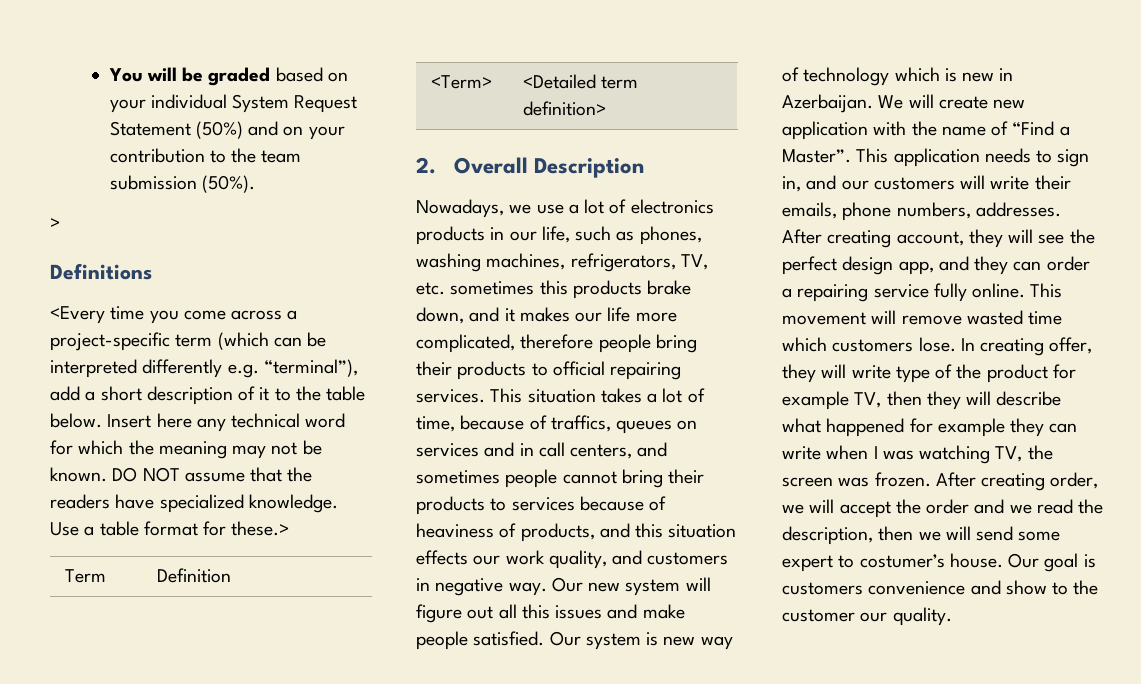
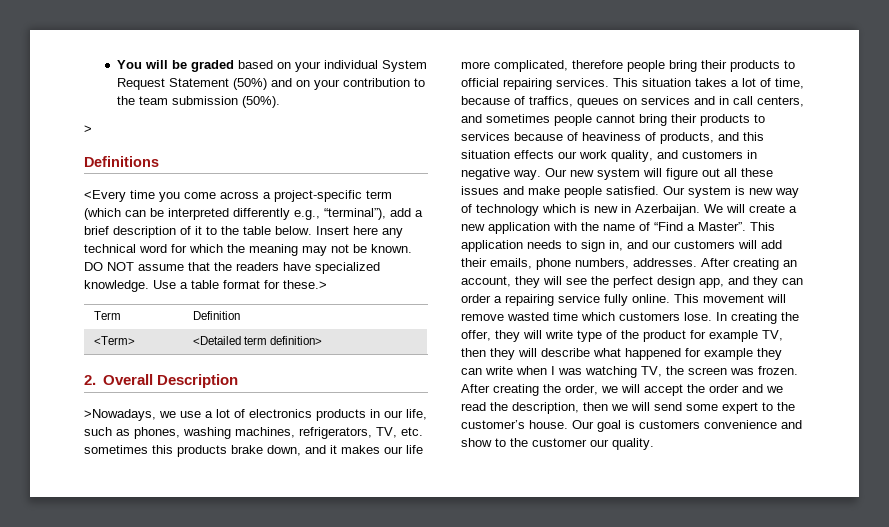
- <Every time you come across a project-specific term (which can be interpreted differently e.g. “terminal”), add a short description of it to the table below.
+ <Every time you come across a project-specific term (which can be interpreted differently e.g., “terminal”), add a brief description of it to the table below.
- Nowadays, we use a lot of electronics products in our life, such as phones, washing machines, refrigerators, TV, etc. sometimes this products brake down, and it makes our life more complicated, therefore people bring their products to official repairing services.
+ >Nowadays, we use a lot of electronics products in our life, such as phones, washing machines, refrigerators, TV, etc. sometimes this products brake down, and it makes our life more complicated, therefore people bring their products to official repairing services.
- Our new system will figure out all this issues and make people satisfied.
+ Our new system will figure out all these issues and make people satisfied.
- We will create new application with the name of “Find a Master”.
+ We will create a new application with the name of “Find a Master”.
- This application needs to sign in, and our customers will write their emails, phone numbers, addresses.
+ This application needs to sign in, and our customers will add their emails, phone numbers, addresses.
- After creating account, they will see the perfect design app, and they can order a repairing service fully online.
+ After creating an account, they will see the perfect design app, and they can order a repairing service fully online.
- In creating offer, they will write type of the product for example TV, then they will describe what happened for example they can write when I was watching TV, the screen was frozen.
+ In creating the offer, they will write type of the product for example TV, then they will describe what happened for example they can write when I was watching TV, the screen was frozen.
- After creating order, we will accept the order and we read the description, then we will send some expert to costumer’s house.
+ After creating the order, we will accept the order and we read the description, then we will send some expert to the customer’s house.

